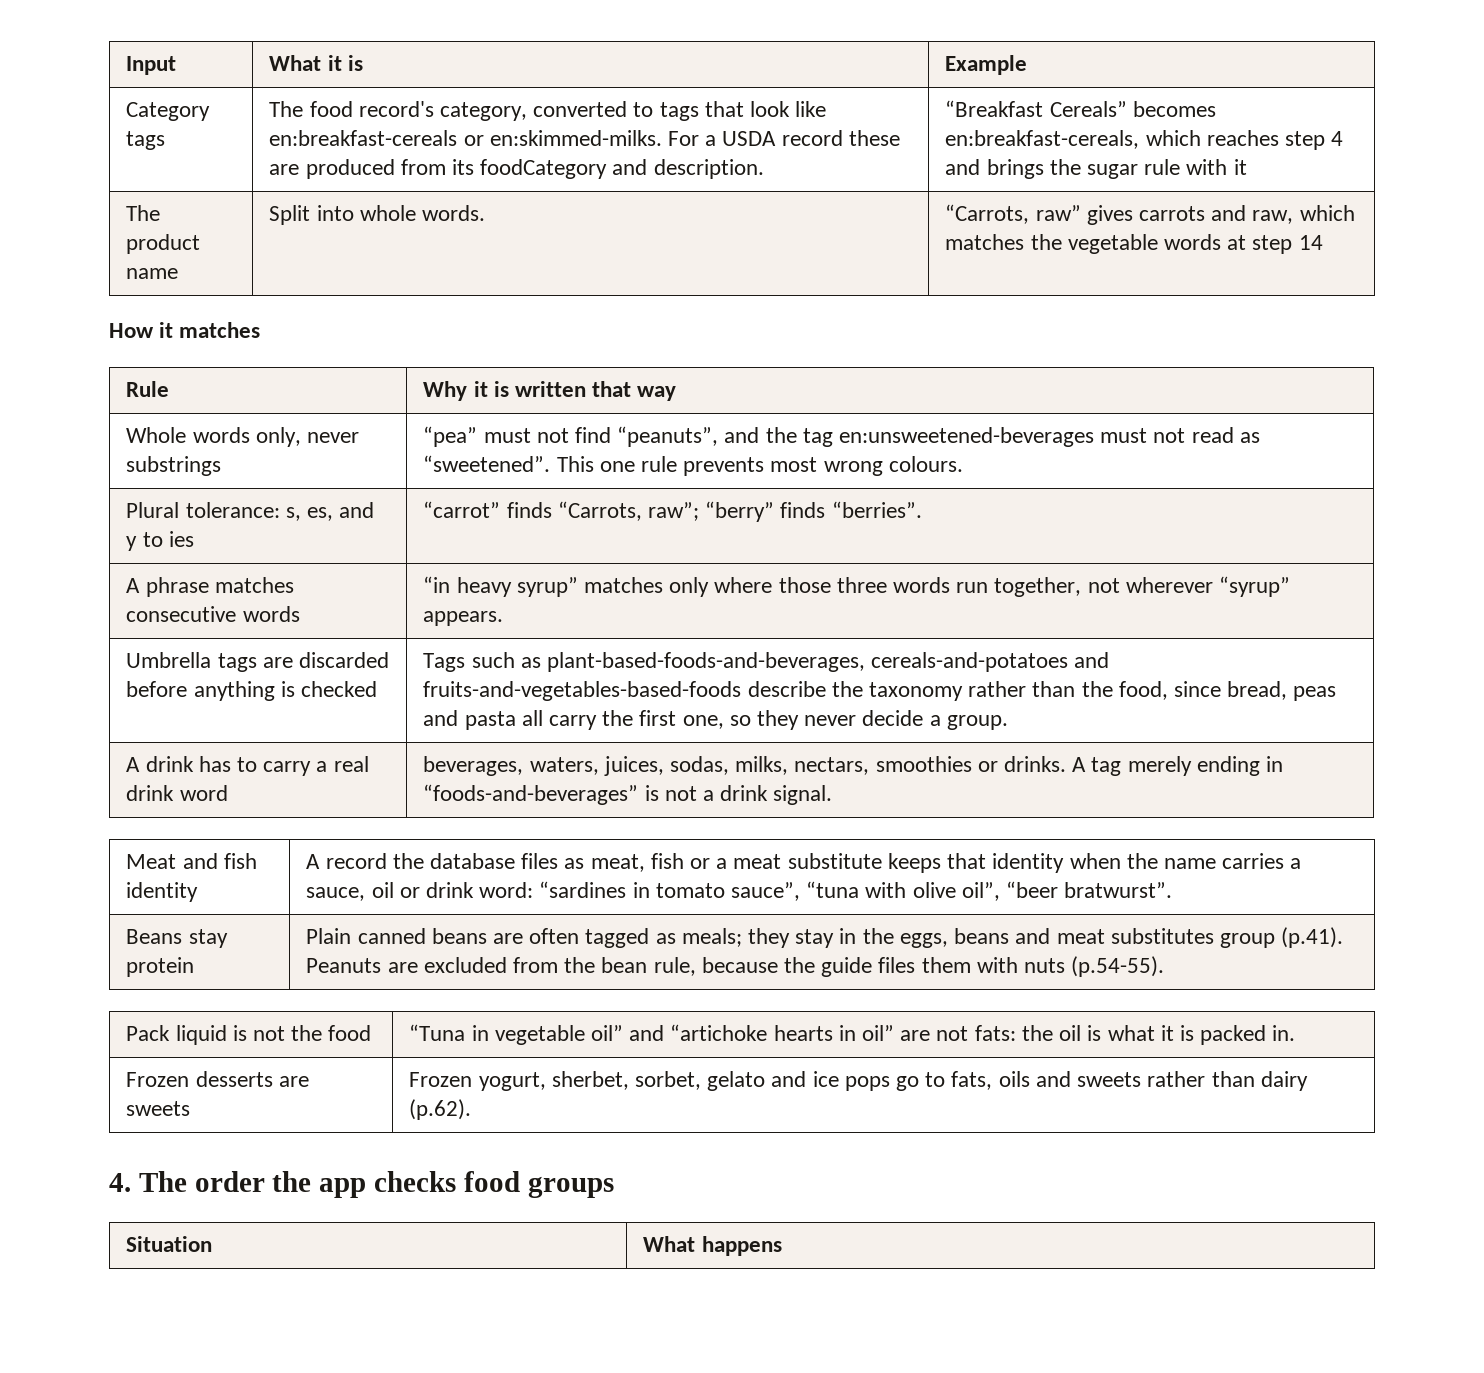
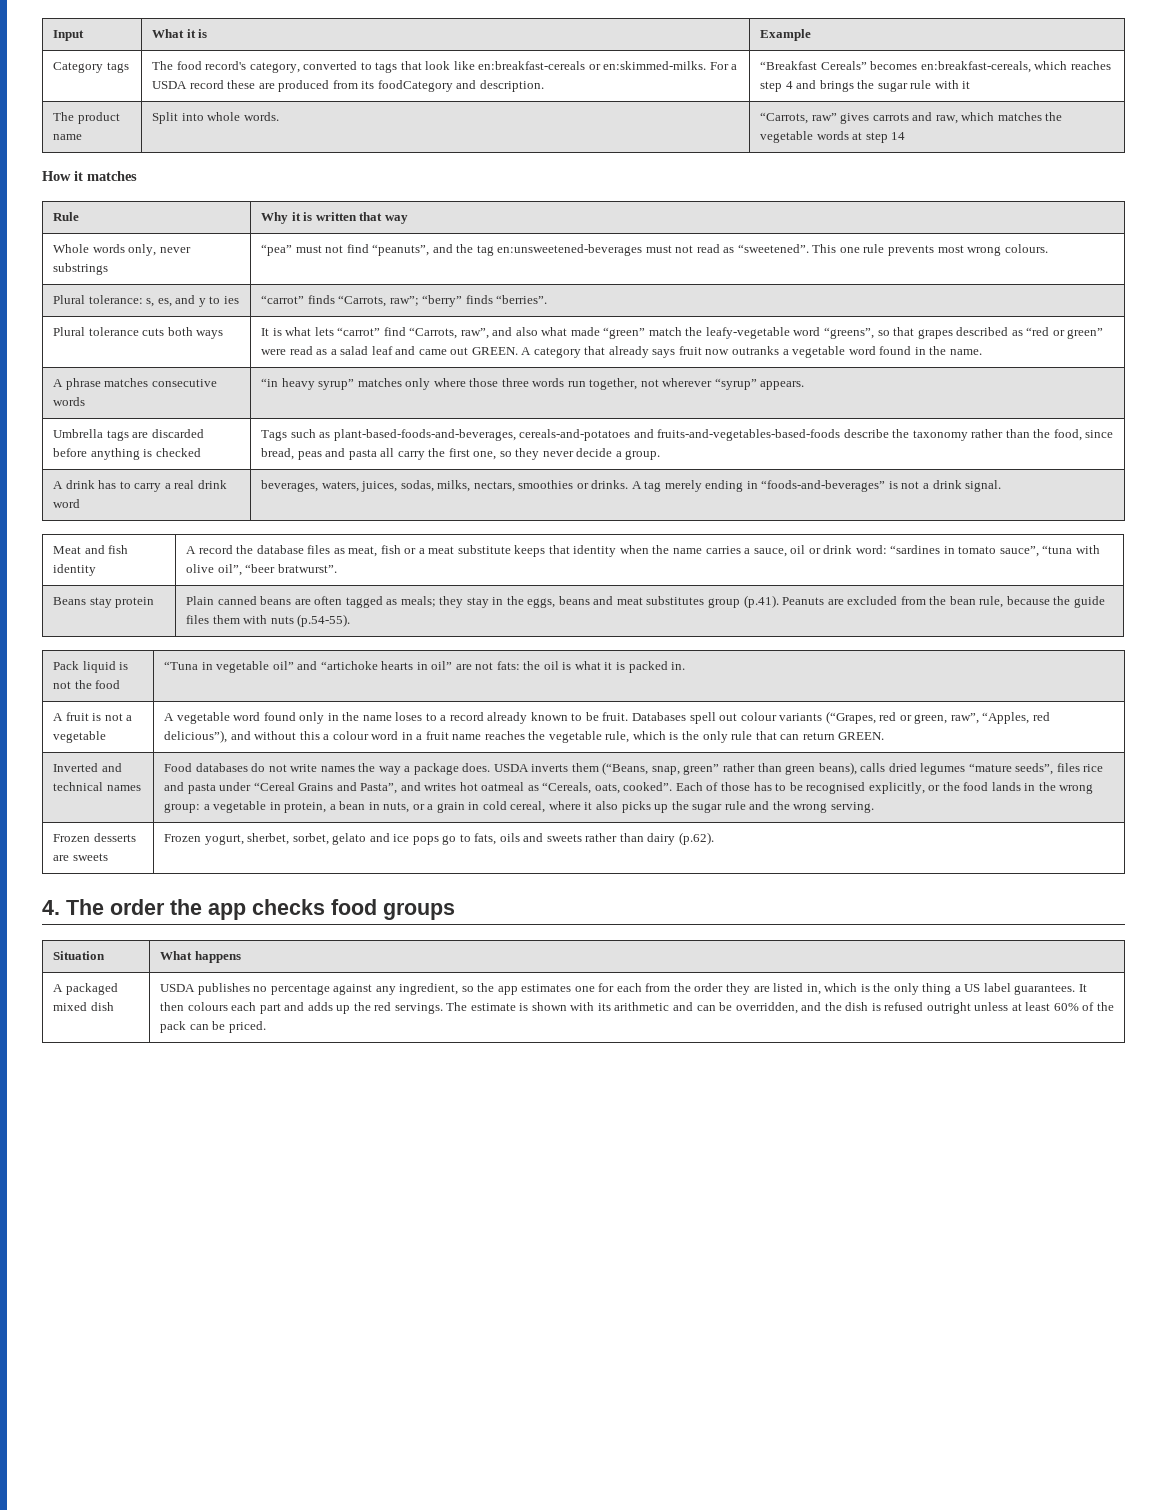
+ Plural tolerance cuts both ways | It is what lets “carrot” find “Carrots, raw”, and also what made “green” match the leafy-vegetable word “greens”, so that grapes described as “red or green” were read as a salad leaf and came out GREEN. A category that already says fruit now outranks a vegetable word found in the name.
+ A fruit is not a vegetable | A vegetable word found only in the name loses to a record already known to be fruit. Databases spell out colour variants (“Grapes, red or green, raw”, “Apples, red delicious”), and without this a colour word in a fruit name reaches the vegetable rule, which is the only rule that can return GREEN.
+ Inverted and technical names | Food databases do not write names the way a package does. USDA inverts them (“Beans, snap, green” rather than green beans), calls dried legumes “mature seeds”, files rice and pasta under “Cereal Grains and Pasta”, and writes hot oatmeal as “Cereals, oats, cooked”. Each of those has to be recognised explicitly, or the food lands in the wrong group: a vegetable in protein, a bean in nuts, or a grain in cold cereal, where it also picks up the sugar rule and the wrong serving.
+ A packaged mixed dish | USDA publishes no percentage against any ingredient, so the app estimates one for each from the order they are listed in, which is the only thing a US label guarantees. It then colours each part and adds up the red servings. The estimate is shown with its arithmetic and can be overridden, and the dish is refused outright unless at least 60% of the pack can be priced.

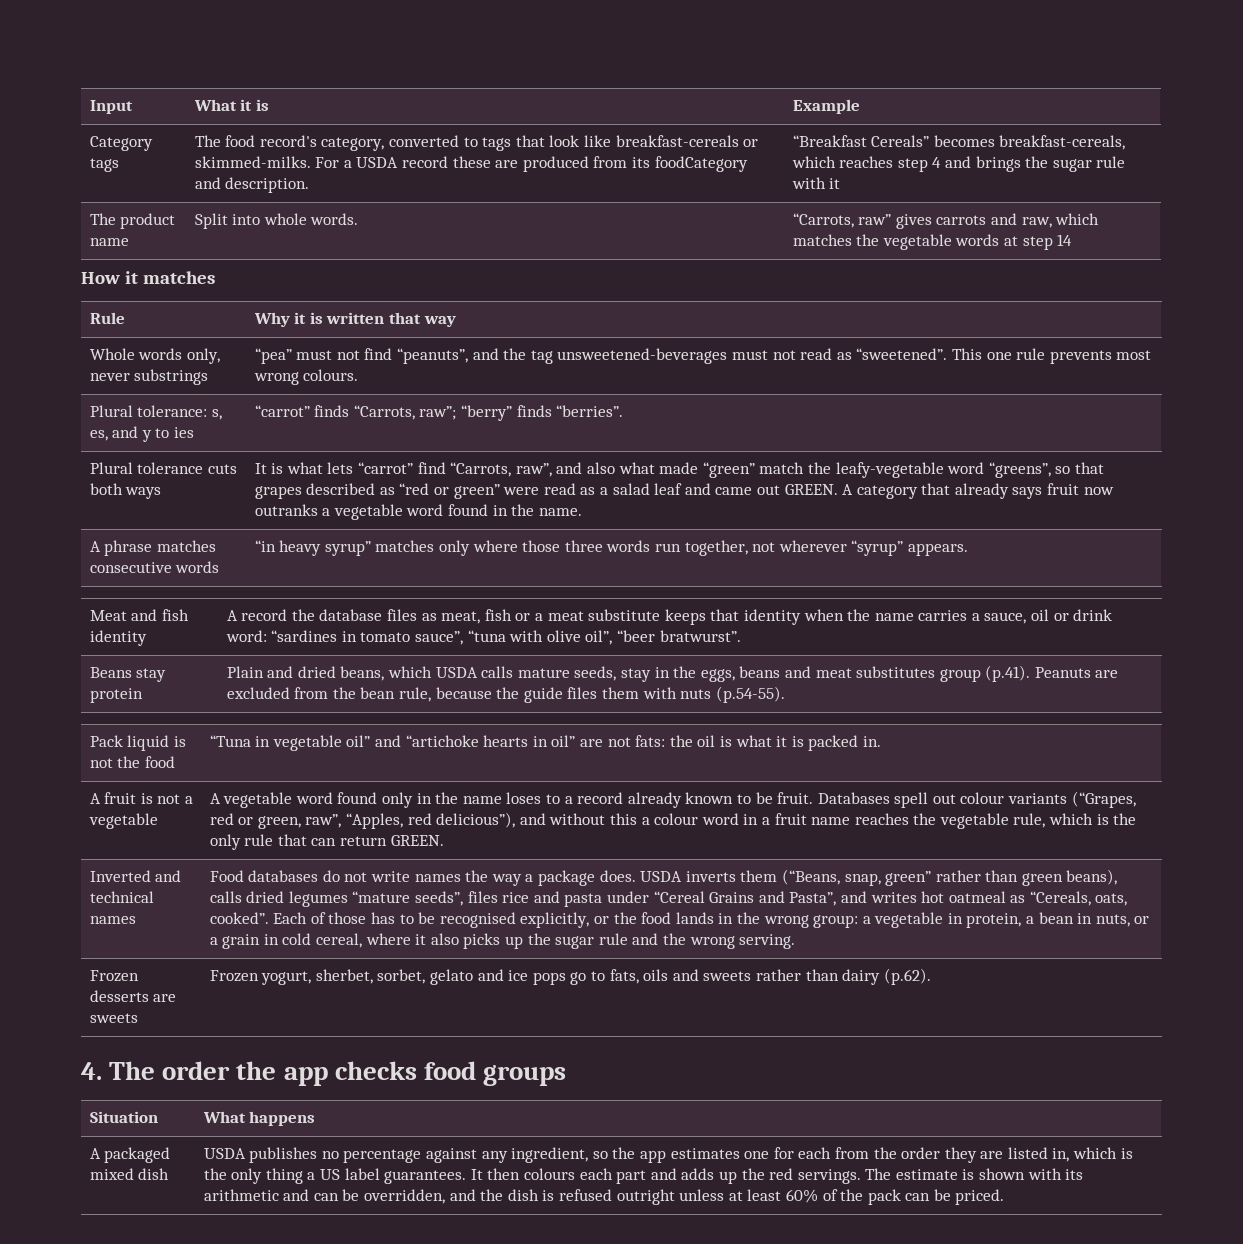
- The food record's category, converted to tags that look like en:breakfast-cereals or en:skimmed-milks.
+ The food record's category, converted to tags that look like breakfast-cereals or skimmed-milks.
- “Breakfast Cereals” becomes en:breakfast-cereals, which reaches step 4 and brings the sugar rule with it
+ “Breakfast Cereals” becomes breakfast-cereals, which reaches step 4 and brings the sugar rule with it
- Whole words only, never substrings | “pea” must not find “peanuts”, and the tag en:unsweetened-beverages must not read as “sweetened”. This one rule prevents most wrong colours.
+ Whole words only, never substrings | “pea” must not find “peanuts”, and the tag unsweetened-beverages must not read as “sweetened”. This one rule prevents most wrong colours.
- Umbrella tags are discarded before anything is checked | Tags such as plant-based-foods-and-beverages, cereals-and-potatoes and fruits-and-vegetables-based-foods describe the taxonomy rather than the food, since bread, peas and pasta all carry the first one, so they never decide a group.
- A drink has to carry a real drink word | beverages, waters, juices, sodas, milks, nectars, smoothies or drinks. A tag merely ending in “foods-and-beverages” is not a drink signal.
- Beans stay protein | Plain canned beans are often tagged as meals; they stay in the eggs, beans and meat substitutes group (p.41). Peanuts are excluded from the bean rule, because the guide files them with nuts (p.54-55).
+ Beans stay protein | Plain and dried beans, which USDA calls mature seeds, stay in the eggs, beans and meat substitutes group (p.41). Peanuts are excluded from the bean rule, because the guide files them with nuts (p.54-55).

